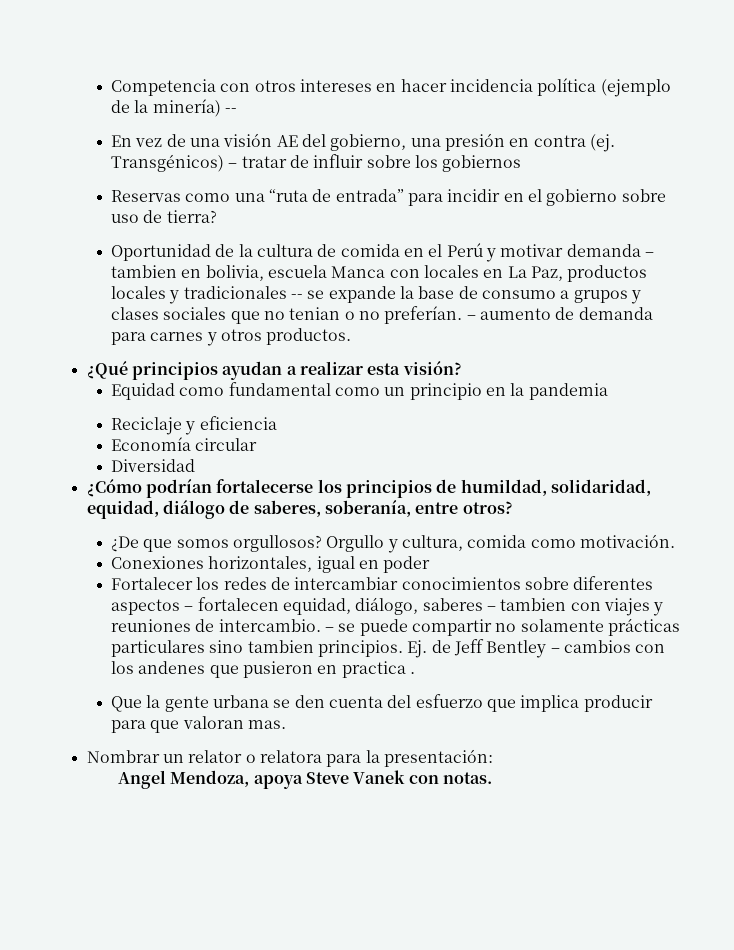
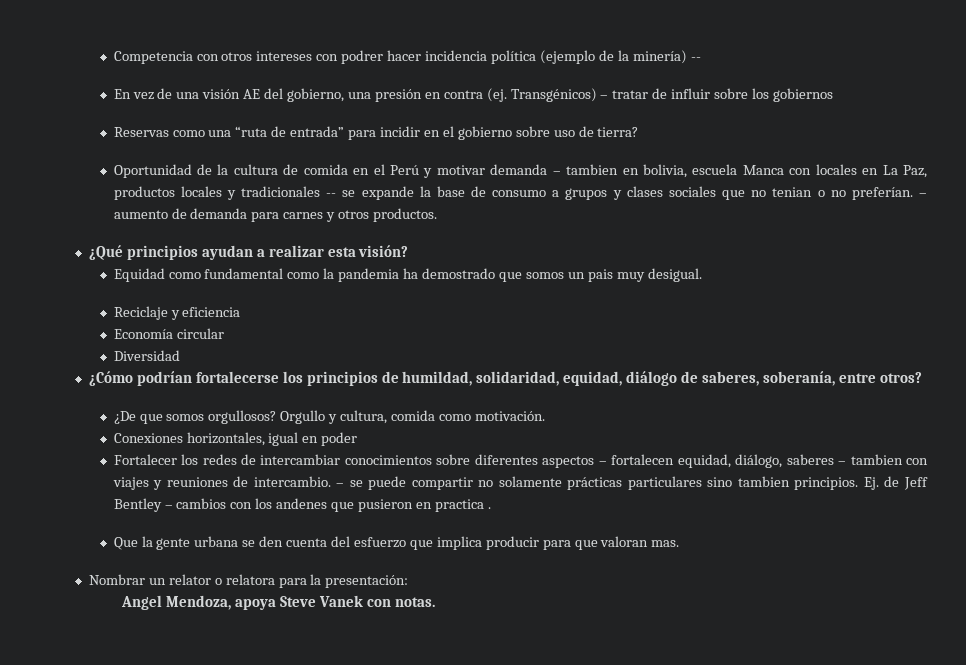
- Competencia con otros intereses en hacer incidencia política (ejemplo de la minería) --
+ Competencia con otros intereses con podrer hacer incidencia política (ejemplo de la minería) --
- Equidad como fundamental como un principio en la pandemia
+ Equidad como fundamental como la pandemia ha demostrado que somos un pais muy desigual.

